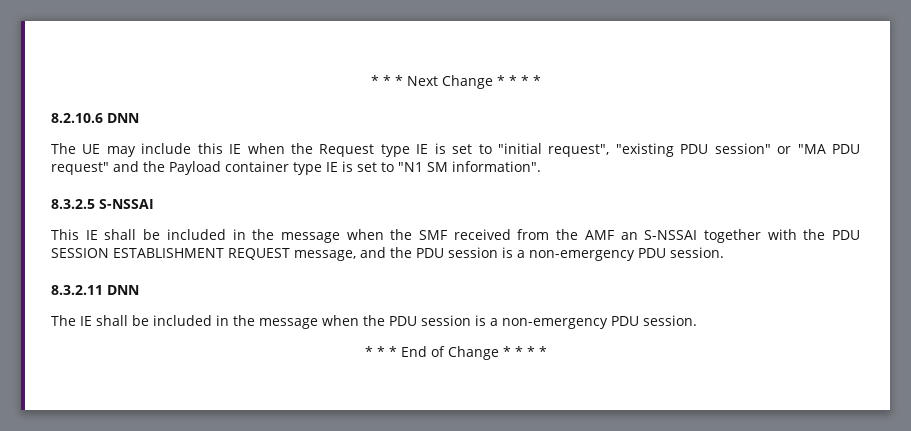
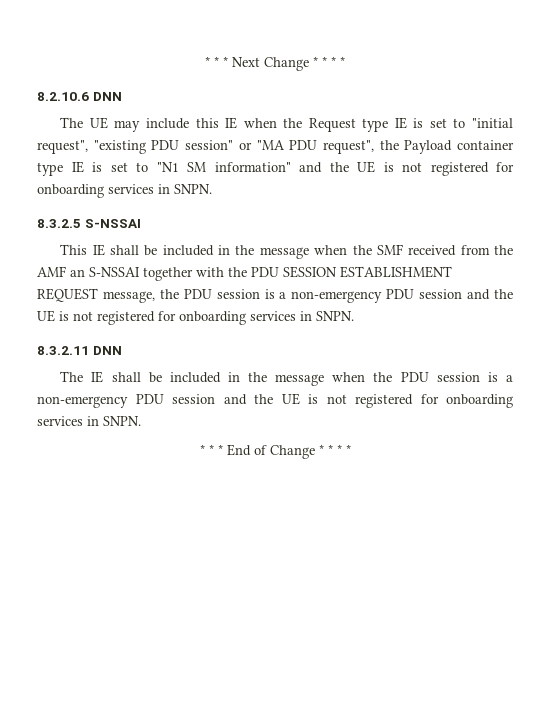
- The UE may include this IE when the Request type IE is set to "initial request", "existing PDU session" or "MA PDU request" and the Payload container type IE is set to "N1 SM information".
+ The UE may include this IE when the Request type IE is set to "initial request", "existing PDU session" or "MA PDU request", the Payload container type IE is set to "N1 SM information" and the UE is not registered for onboarding services in SNPN.
- This IE shall be included in the message when the SMF received from the AMF an S-NSSAI together with the PDU SESSION ESTABLISHMENT REQUEST message, and the PDU session is a non-emergency PDU session.
+ This IE shall be included in the message when the SMF received from the AMF an S-NSSAI together with the PDU SESSION ESTABLISHMENT REQUEST message, the PDU session is a non-emergency PDU session and the UE is not registered for onboarding services in SNPN.
- The IE shall be included in the message when the PDU session is a non-emergency PDU session.
+ The IE shall be included in the message when the PDU session is a non-emergency PDU session and the UE is not registered for onboarding services in SNPN.

